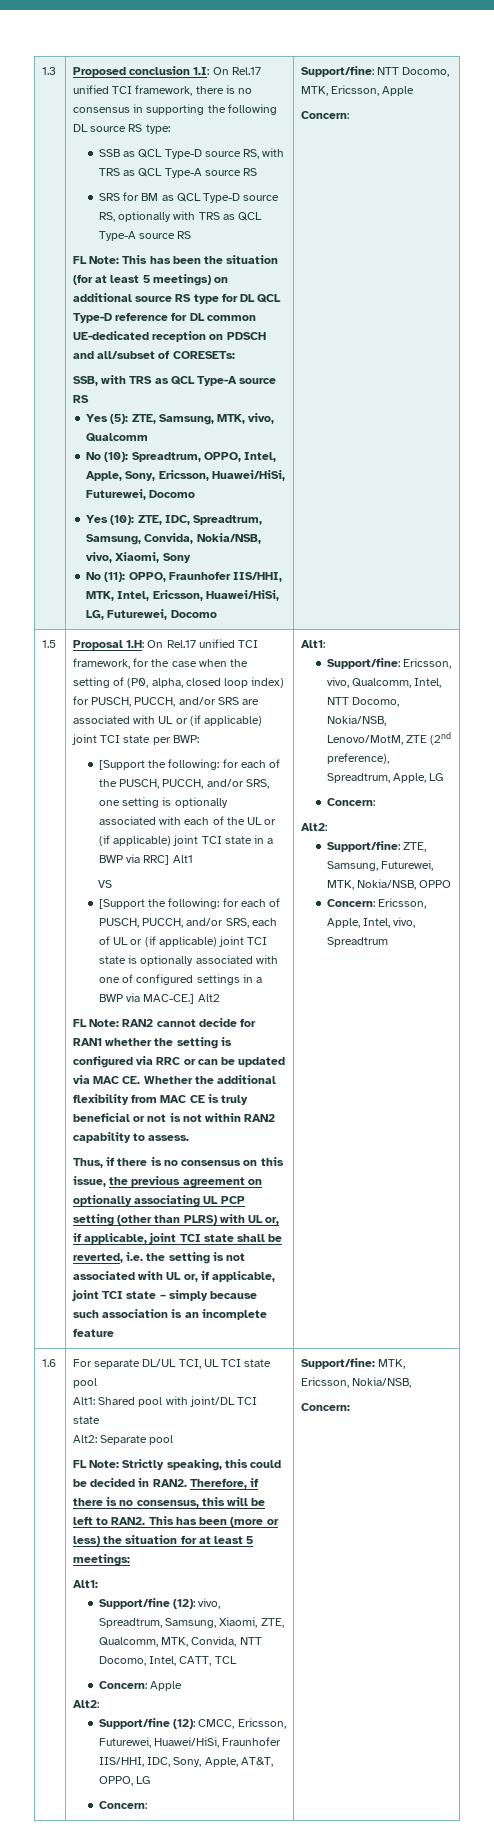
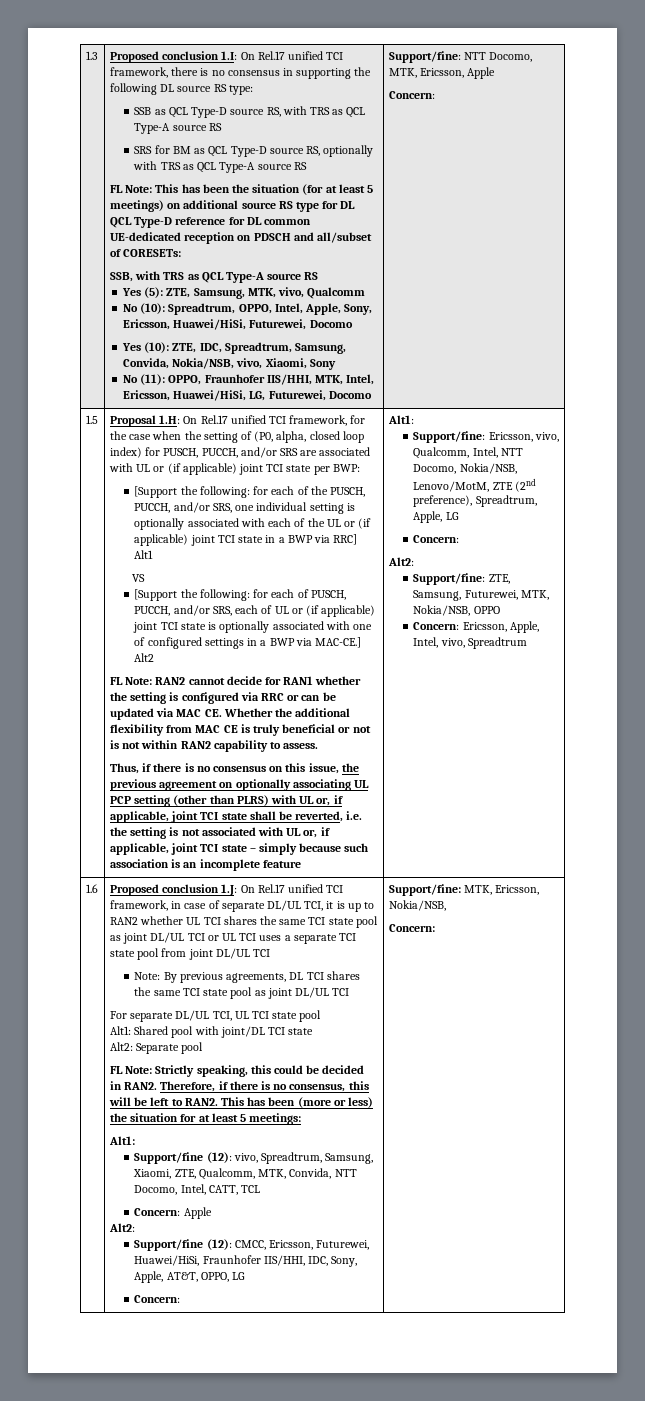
- [Support the following: for each of the PUSCH, PUCCH, and/or SRS, one setting is optionally associated with each of the UL or (if applicable) joint TCI state in a BWP via RRC] Alt1
+ [Support the following: for each of the PUSCH, PUCCH, and/or SRS, one individual setting is optionally associated with each of the UL or (if applicable) joint TCI state in a BWP via RRC] Alt1
+ Proposed conclusion 1.J: On Rel.17 unified TCI framework, in case of separate DL/UL TCI, it is up to RAN2 whether UL TCI shares the same TCI state pool as joint DL/UL TCI or UL TCI uses a separate TCI state pool from joint DL/UL TCI
+ Note: By previous agreements, DL TCI shares the same TCI state pool as joint DL/UL TCI

